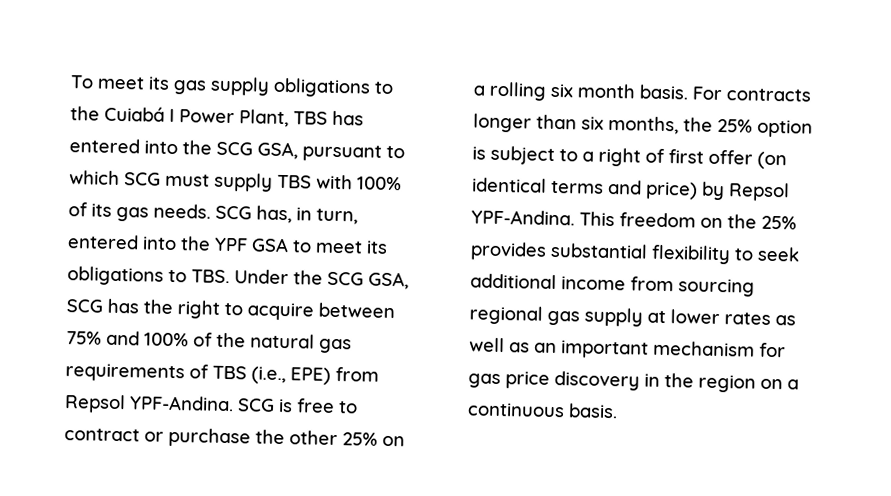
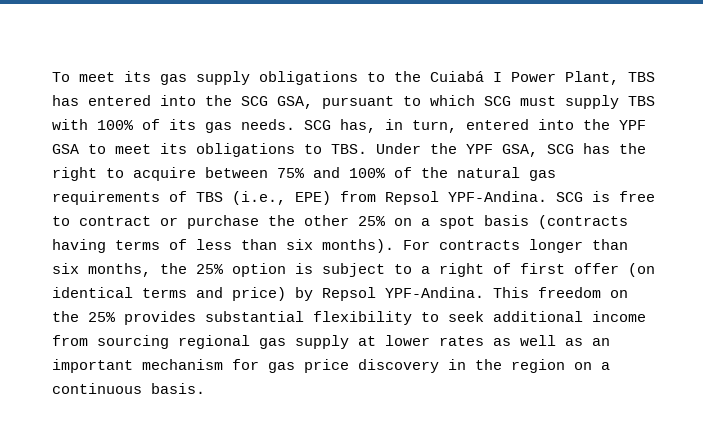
- SCG has, in turn, entered into the YPF GSA to meet its obligations to TBS. Under the SCG GSA, SCG has the right to acquire between 75% and 100% of the natural gas requirements of TBS (i.e., EPE) from Repsol YPF-Andina.
+ SCG has, in turn, entered into the YPF GSA to meet its obligations to TBS. Under the YPF GSA, SCG has the right to acquire between 75% and 100% of the natural gas requirements of TBS (i.e., EPE) from Repsol YPF-Andina.
- SCG is free to contract or purchase the other 25% on a rolling six month basis.
+ SCG is free to contract or purchase the other 25% on a spot basis (contracts having terms of less than six months).

